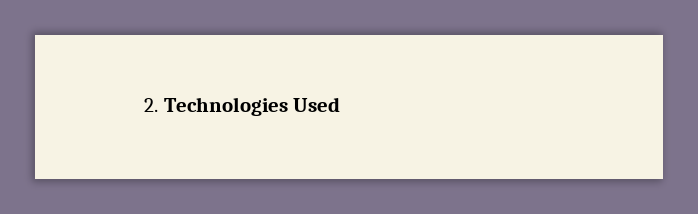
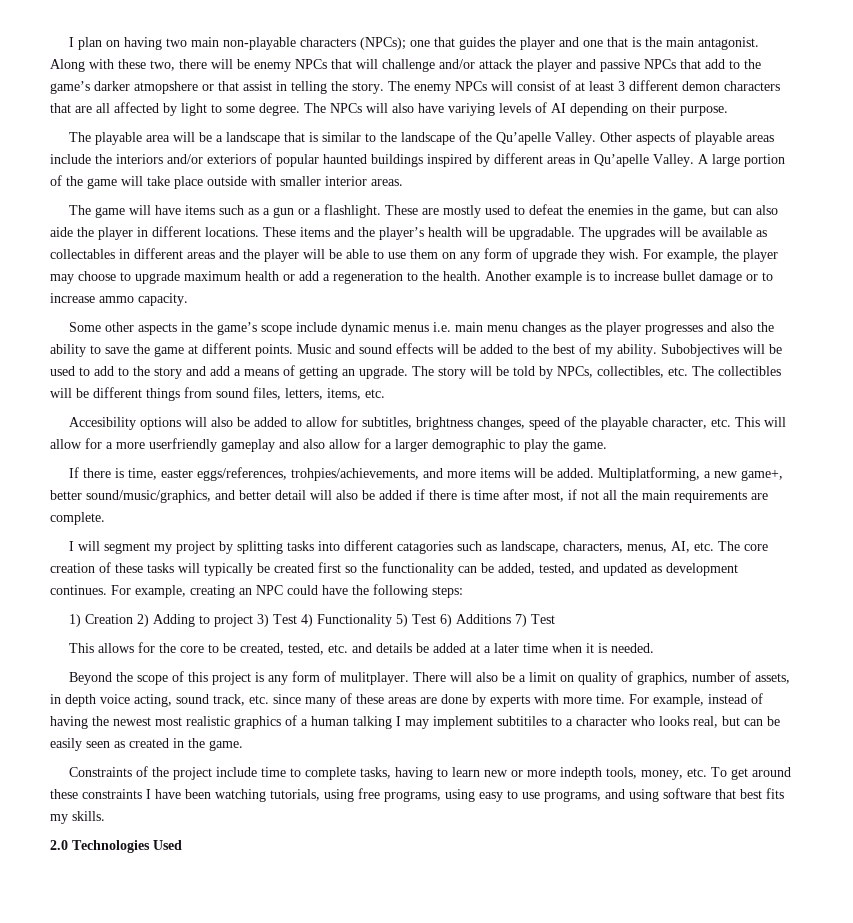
- 2. Technologies Used
+ I plan on having two main non-playable characters (NPCs); one that guides the player and one that is the main antagonist. Along with these two, there will be enemy NPCs that will challenge and/or attack the player and passive NPCs that add to the game’s darker atmopshere or that assist in telling the story. The enemy NPCs will consist of at least 3 different demon characters that are all affected by light to some degree. The NPCs will also have variying levels of AI depending on their purpose.
+ The playable area will be a landscape that is similar to the landscape of the Qu’apelle Valley. Other aspects of playable areas include the interiors and/or exteriors of popular haunted buildings inspired by different areas in Qu’apelle Valley. A large portion of the game will take place outside with smaller interior areas.
+ The game will have items such as a gun or a flashlight. These are mostly used to defeat the enemies in the game, but can also aide the player in different locations. These items and the player’s health will be upgradable. The upgrades will be available as collectables in different areas and the player will be able to use them on any form of upgrade they wish. For example, the player may choose to upgrade maximum health or add a regeneration to the health. Another example is to increase bullet damage or to increase ammo capacity.
+ Some other aspects in the game’s scope include dynamic menus i.e. main menu changes as the player progresses and also the ability to save the game at different points. Music and sound effects will be added to the best of my ability. Subobjectives will be used to add to the story and add a means of getting an upgrade. The story will be told by NPCs, collectibles, etc. The collectibles will be different things from sound files, letters, items, etc.
+ Accesibility options will also be added to allow for subtitles, brightness changes, speed of the playable character, etc. This will allow for a more userfriendly gameplay and also allow for a larger demographic to play the game.
+ If there is time, easter eggs/references, trohpies/achievements, and more items will be added. Multiplatforming, a new game+, better sound/music/graphics, and better detail will also be added if there is time after most, if not all the main requirements are complete.
+ I will segment my project by splitting tasks into different catagories such as landscape, characters, menus, AI, etc. The core creation of these tasks will typically be created first so the functionality can be added, tested, and updated as development continues. For example, creating an NPC could have the following steps:
+ 1) Creation 2) Adding to project 3) Test 4) Functionality 5) Test 6) Additions 7) Test
+ This allows for the core to be created, tested, etc. and details be added at a later time when it is needed.
+ Beyond the scope of this project is any form of mulitplayer. There will also be a limit on quality of graphics, number of assets, in depth voice acting, sound track, etc. since many of these areas are done by experts with more time. For example, instead of having the newest most realistic graphics of a human talking I may implement subtitiles to a character who looks real, but can be easily seen as created in the game.
+ Constraints of the project include time to complete tasks, having to learn new or more indepth tools, money, etc. To get around these constraints I have been watching tutorials, using free programs, using easy to use programs, and using software that best fits my skills.
+ 2.0 Technologies Used

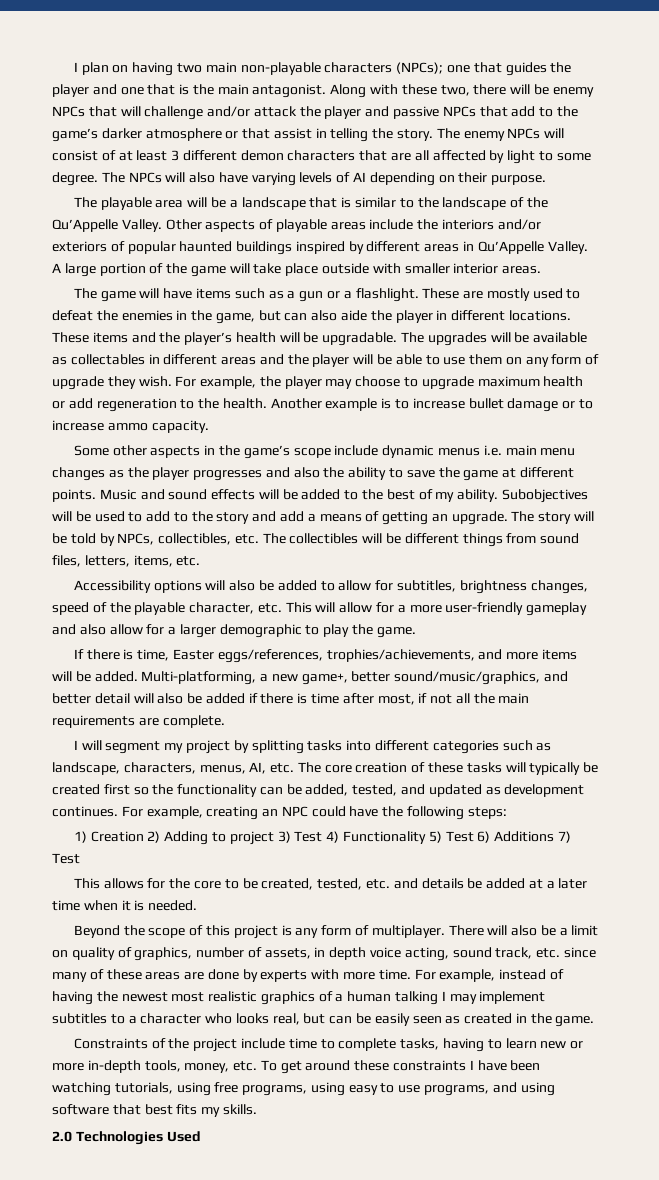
- Along with these two, there will be enemy NPCs that will challenge and/or attack the player and passive NPCs that add to the game’s darker atmopshere or that assist in telling the story.
+ Along with these two, there will be enemy NPCs that will challenge and/or attack the player and passive NPCs that add to the game’s darker atmosphere or that assist in telling the story.
- The NPCs will also have variying levels of AI depending on their purpose.
+ The NPCs will also have varying levels of AI depending on their purpose.
- The playable area will be a landscape that is similar to the landscape of the Qu’apelle Valley.
+ The playable area will be a landscape that is similar to the landscape of the Qu’Appelle Valley.
- Other aspects of playable areas include the interiors and/or exteriors of popular haunted buildings inspired by different areas in Qu’apelle Valley.
+ Other aspects of playable areas include the interiors and/or exteriors of popular haunted buildings inspired by different areas in Qu’Appelle Valley.
- For example, the player may choose to upgrade maximum health or add a regeneration to the health.
+ For example, the player may choose to upgrade maximum health or add regeneration to the health.
- Accesibility options will also be added to allow for subtitles, brightness changes, speed of the playable character, etc. This will allow for a more userfriendly gameplay and also allow for a larger demographic to play the game.
+ Accessibility options will also be added to allow for subtitles, brightness changes, speed of the playable character, etc. This will allow for a more user-friendly gameplay and also allow for a larger demographic to play the game.
- If there is time, easter eggs/references, trohpies/achievements, and more items will be added.
+ If there is time, Easter eggs/references, trophies/achievements, and more items will be added.
- Multiplatforming, a new game+, better sound/music/graphics, and better detail will also be added if there is time after most, if not all the main requirements are complete.
+ Multi-platforming, a new game+, better sound/music/graphics, and better detail will also be added if there is time after most, if not all the main requirements are complete.
- I will segment my project by splitting tasks into different catagories such as landscape, characters, menus, AI, etc. The core creation of these tasks will typically be created first so the functionality can be added, tested, and updated as development continues.
+ I will segment my project by splitting tasks into different categories such as landscape, characters, menus, AI, etc. The core creation of these tasks will typically be created first so the functionality can be added, tested, and updated as development continues.
- Beyond the scope of this project is any form of mulitplayer.
+ Beyond the scope of this project is any form of multiplayer.
- For example, instead of having the newest most realistic graphics of a human talking I may implement subtitiles to a character who looks real, but can be easily seen as created in the game.
+ For example, instead of having the newest most realistic graphics of a human talking I may implement subtitles to a character who looks real, but can be easily seen as created in the game.
- Constraints of the project include time to complete tasks, having to learn new or more indepth tools, money, etc. To get around these constraints I have been watching tutorials, using free programs, using easy to use programs, and using software that best fits my skills.
+ Constraints of the project include time to complete tasks, having to learn new or more in-depth tools, money, etc. To get around these constraints I have been watching tutorials, using free programs, using easy to use programs, and using software that best fits my skills.

